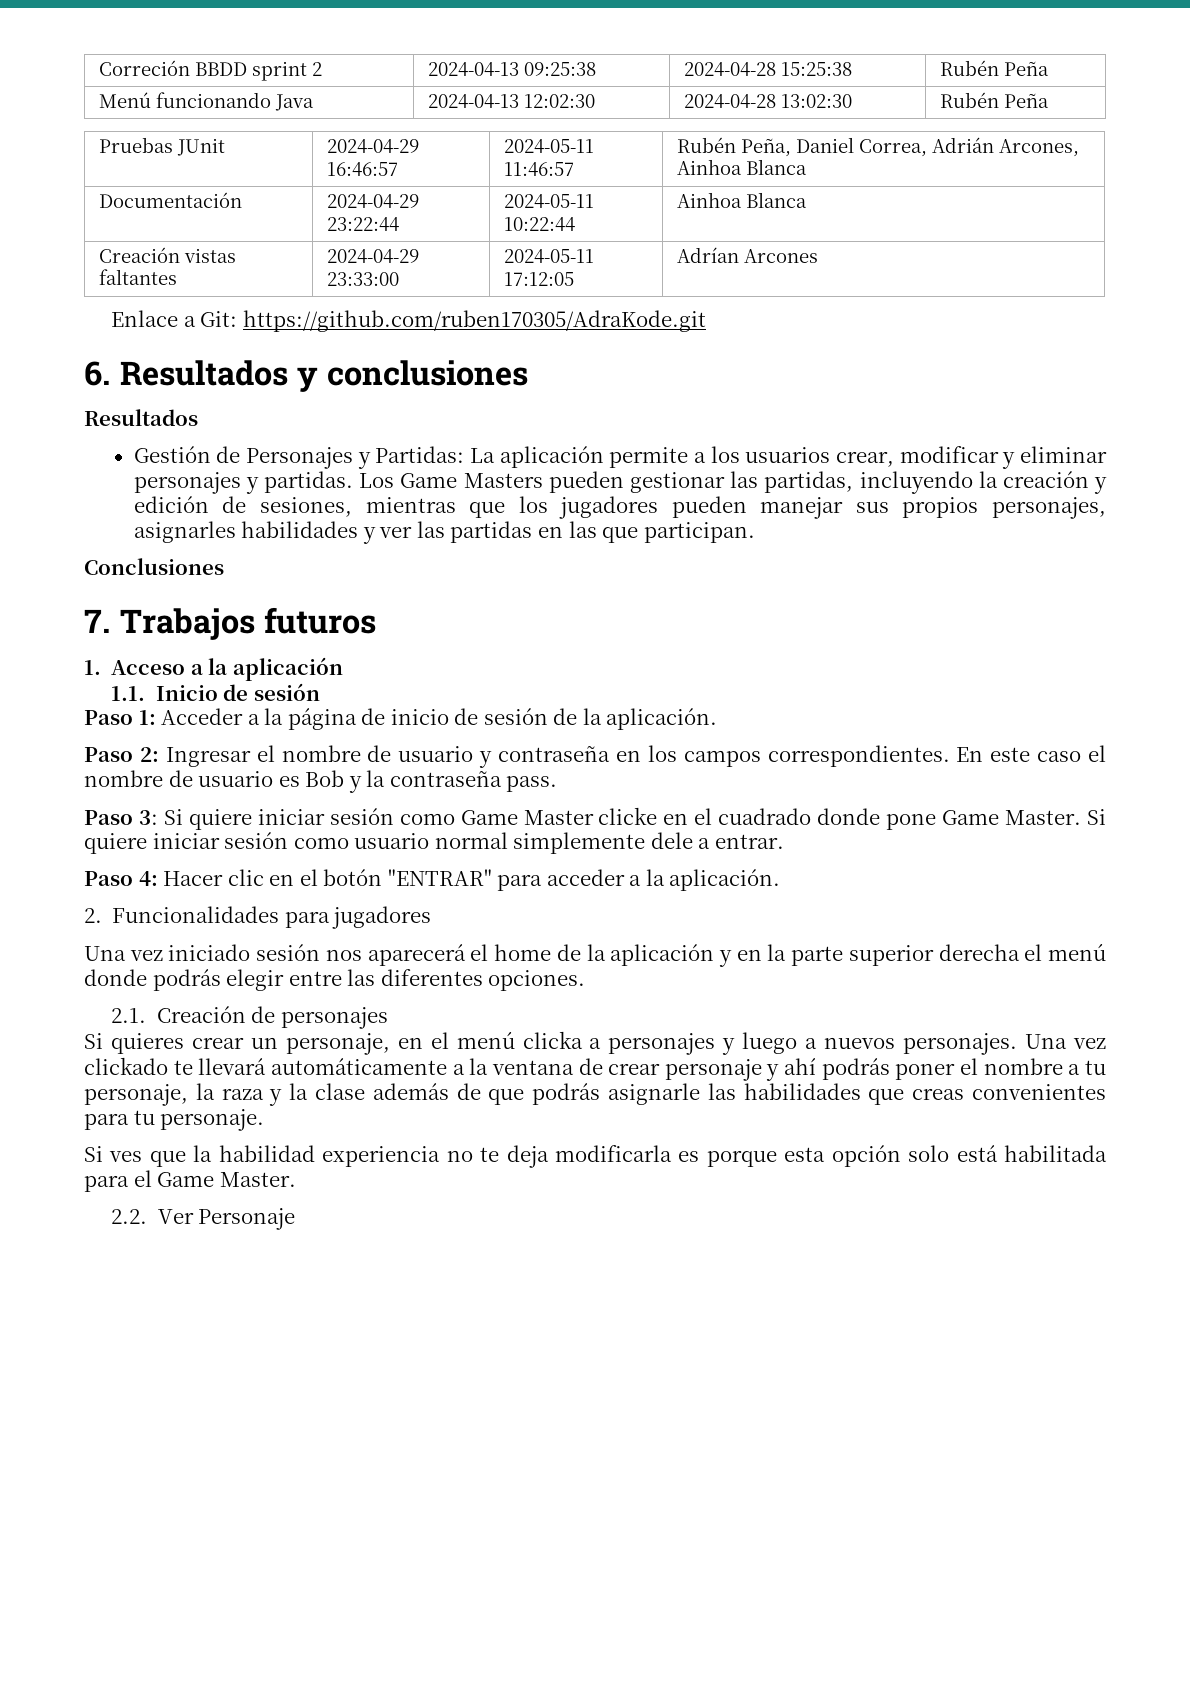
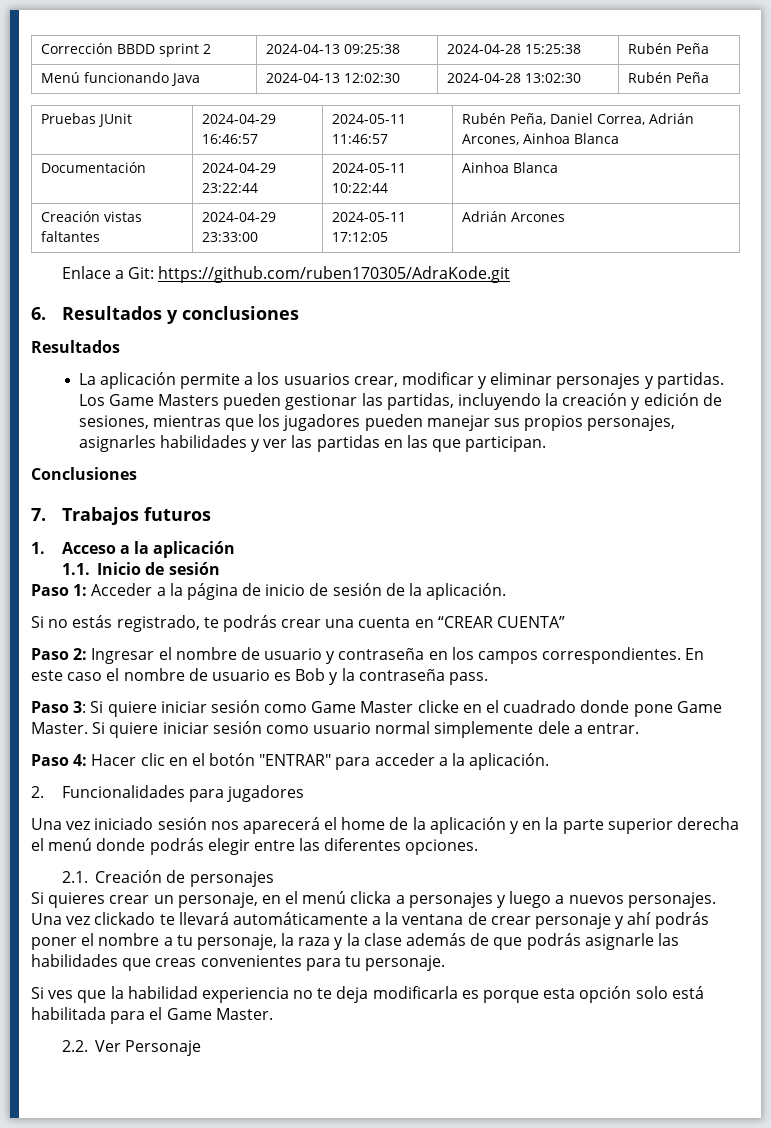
- Correción BBDD sprint 2 | 2024-04-13 09:25:38 | 2024-04-28 15:25:38 | Rubén Peña
+ Corrección BBDD sprint 2 | 2024-04-13 09:25:38 | 2024-04-28 15:25:38 | Rubén Peña
- Creación vistas faltantes | 2024-04-29 23:33:00 | 2024-05-11 17:12:05 | Adrían Arcones
+ Creación vistas faltantes | 2024-04-29 23:33:00 | 2024-05-11 17:12:05 | Adrián Arcones
- Gestión de Personajes y Partidas: La aplicación permite a los usuarios crear, modificar y eliminar personajes y partidas.
+ La aplicación permite a los usuarios crear, modificar y eliminar personajes y partidas.
+ Si no estás registrado, te podrás crear una cuenta en “CREAR CUENTA”

